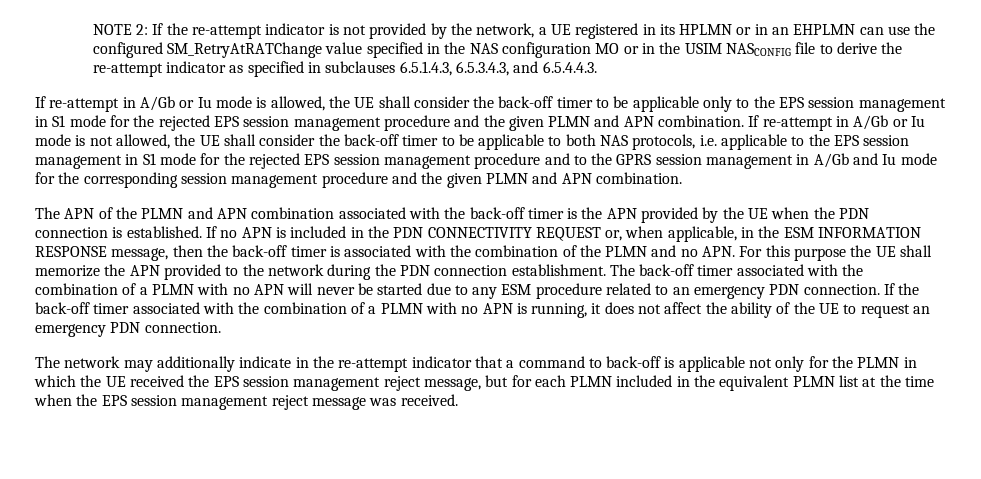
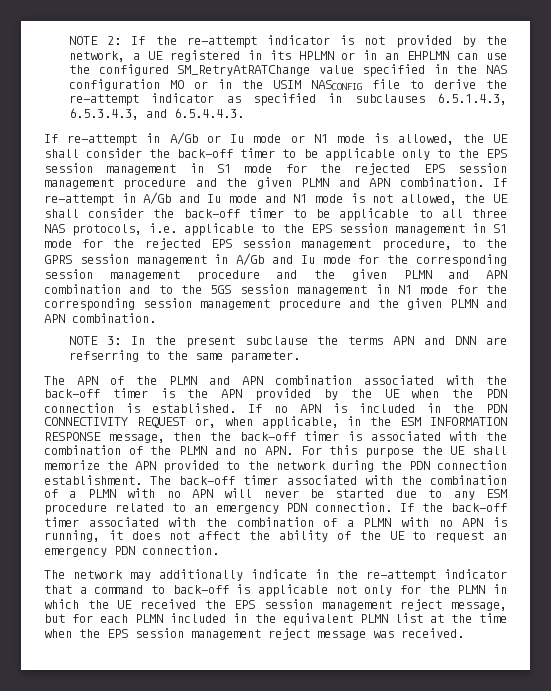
- If re-attempt in A/Gb or Iu mode is allowed, the UE shall consider the back-off timer to be applicable only to the EPS session management in S1 mode for the rejected EPS session management procedure and the given PLMN and APN combination.
+ If re-attempt in A/Gb or Iu mode or N1 mode is allowed, the UE shall consider the back-off timer to be applicable only to the EPS session management in S1 mode for the rejected EPS session management procedure and the given PLMN and APN combination.
- If re-attempt in A/Gb or Iu mode is not allowed, the UE shall consider the back-off timer to be applicable to both NAS protocols, i.e. applicable to the EPS session management in S1 mode for the rejected EPS session management procedure and to the GPRS session management in A/Gb and Iu mode for the corresponding session management procedure and the given PLMN and APN combination.
+ If re-attempt in A/Gb and Iu mode and N1 mode is not allowed, the UE shall consider the back-off timer to be applicable to all three NAS protocols, i.e. applicable to the EPS session management in S1 mode for the rejected EPS session management procedure, to the GPRS session management in A/Gb and Iu mode for the corresponding session management procedure and the given PLMN and APN combination and to the 5GS session management in N1 mode for the corresponding session management procedure and the given PLMN and APN combination.
+ NOTE 3: In the present subclause the terms APN and DNN are refserring to the same parameter.

